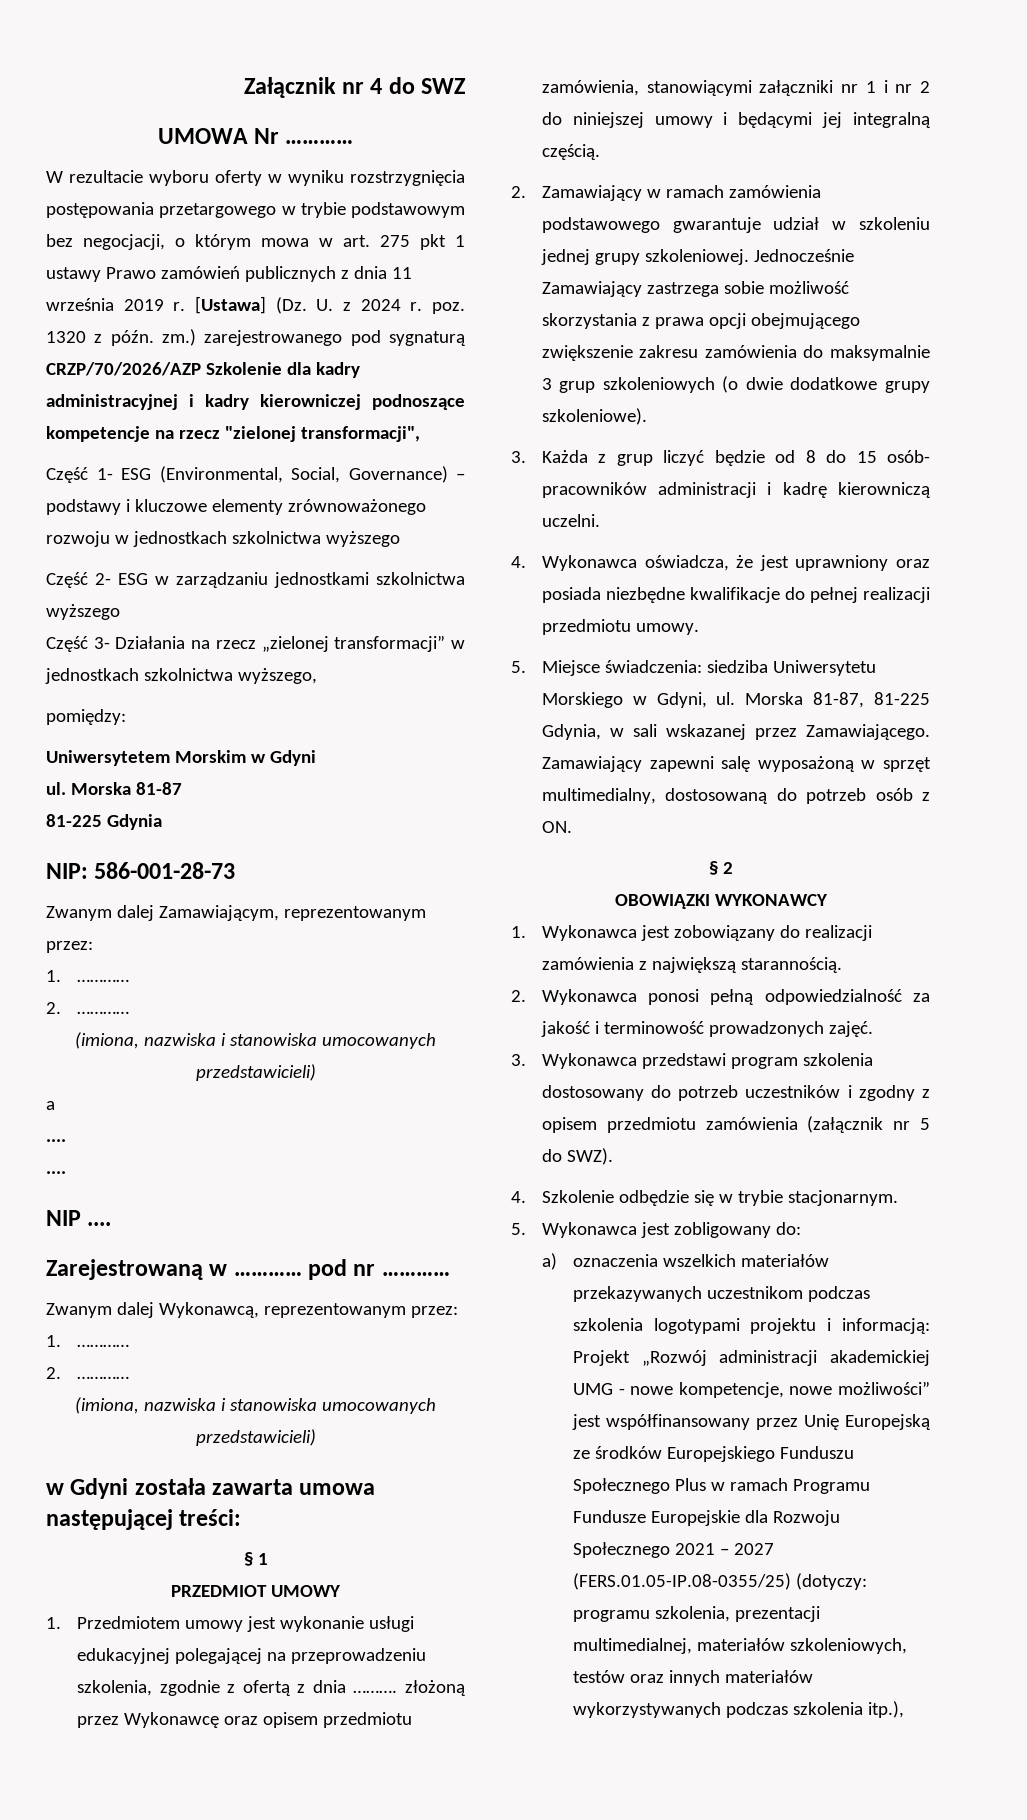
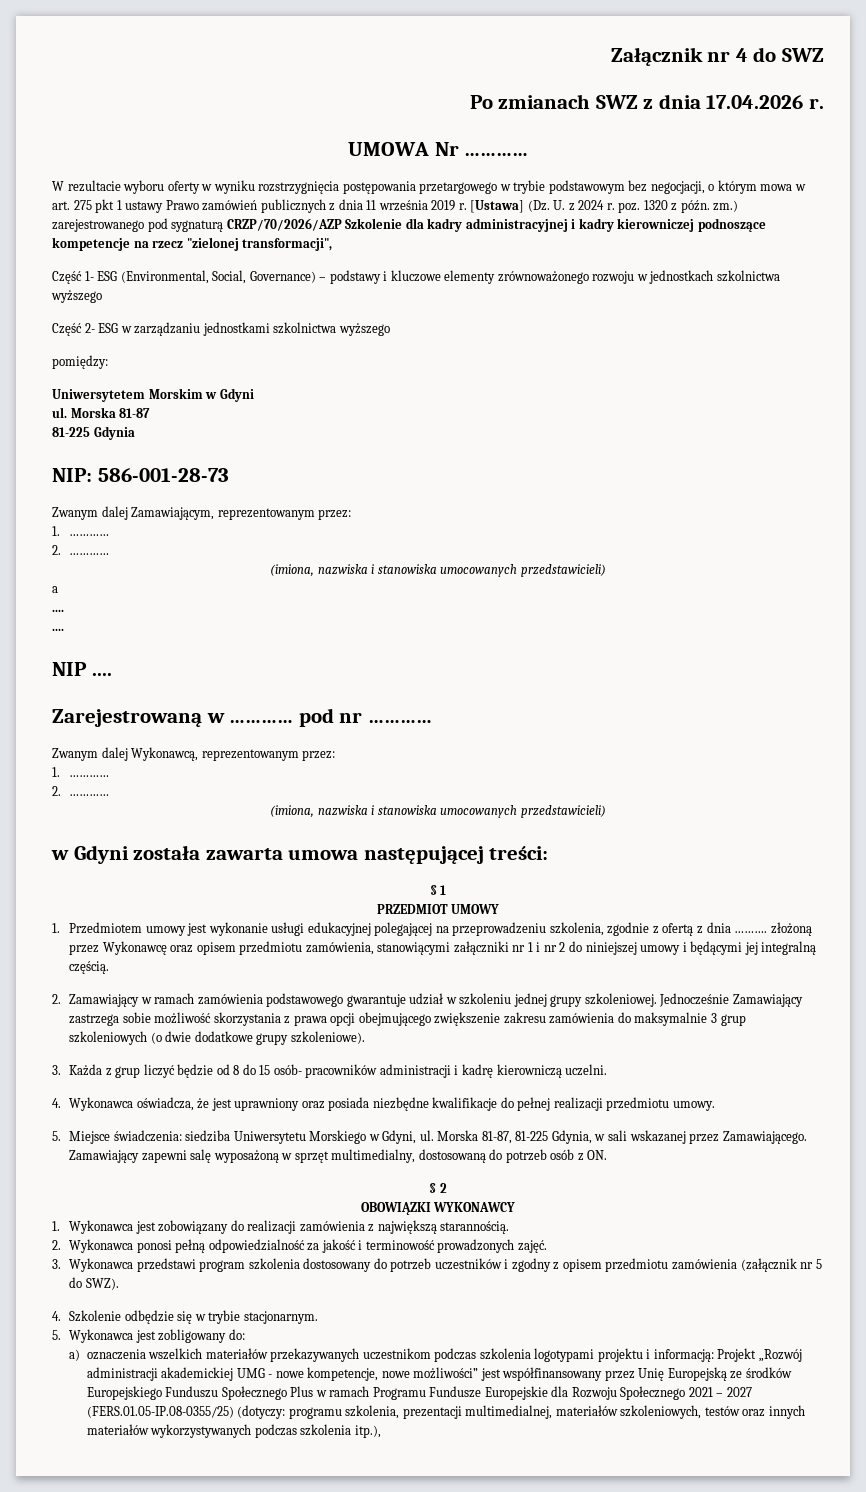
+ Po zmianach SWZ z dnia 17.04.2026 r.
- Część 3- Działania na rzecz „zielonej transformacji” w jednostkach szkolnictwa wyższego,

